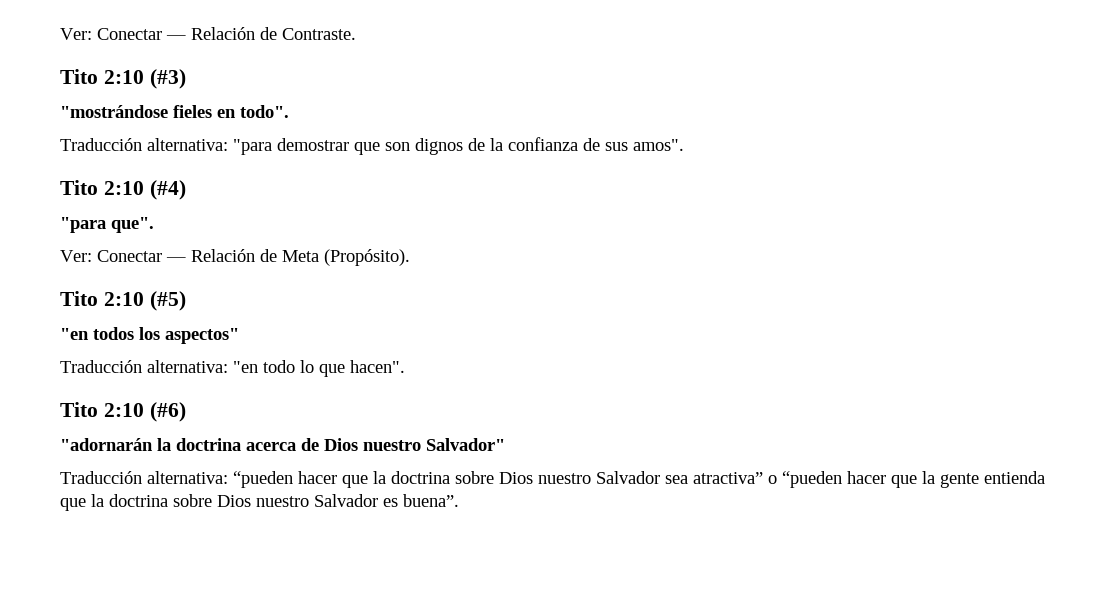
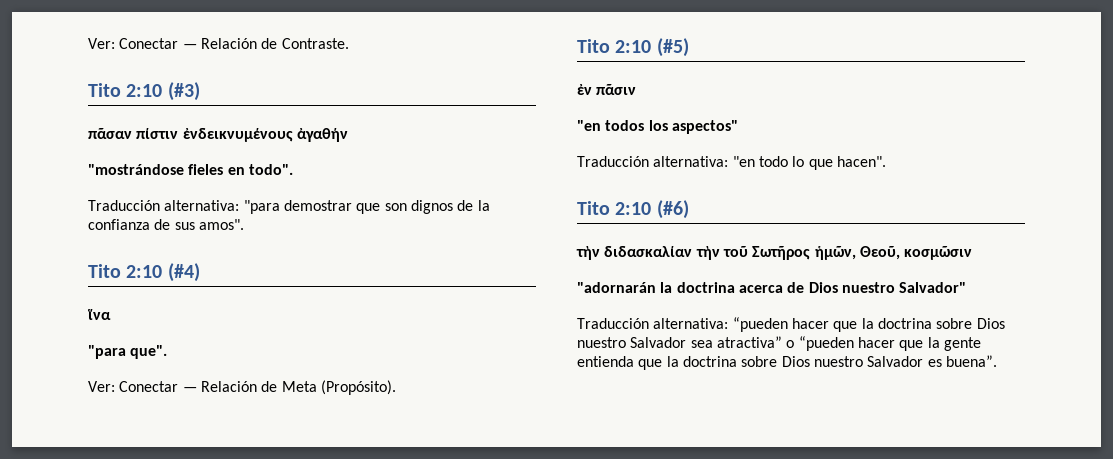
+ πᾶσαν πίστιν ἐνδεικνυμένους ἀγαθήν
+ ἵνα
+ ἐν πᾶσιν
+ τὴν διδασκαλίαν τὴν τοῦ Σωτῆρος ἡμῶν, Θεοῦ, κοσμῶσιν

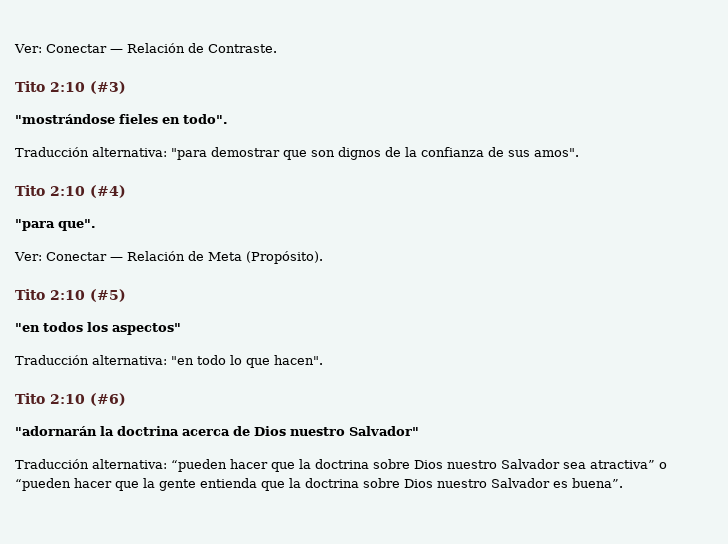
- πᾶσαν πίστιν ἐνδεικνυμένους ἀγαθήν
- ἵνα
- ἐν πᾶσιν
- τὴν διδασκαλίαν τὴν τοῦ Σωτῆρος ἡμῶν, Θεοῦ, κοσμῶσιν

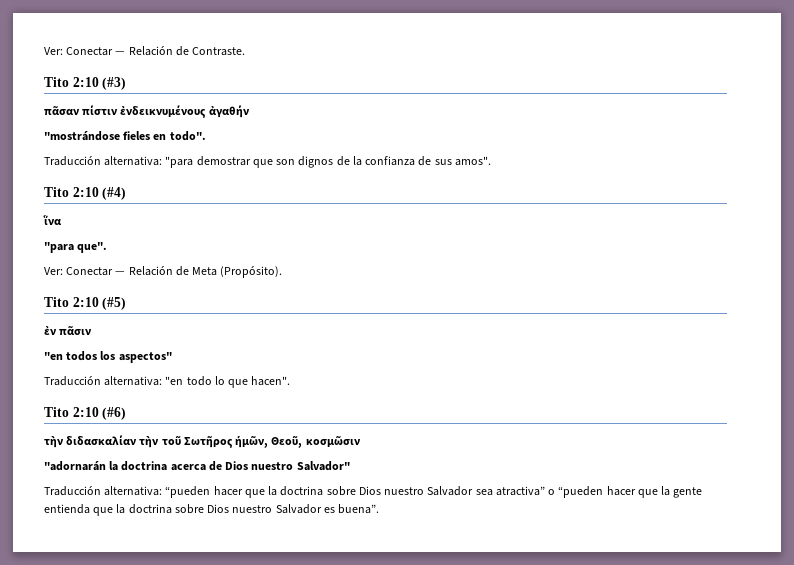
+ πᾶσαν πίστιν ἐνδεικνυμένους ἀγαθήν
+ ἵνα
+ ἐν πᾶσιν
+ τὴν διδασκαλίαν τὴν τοῦ Σωτῆρος ἡμῶν, Θεοῦ, κοσμῶσιν

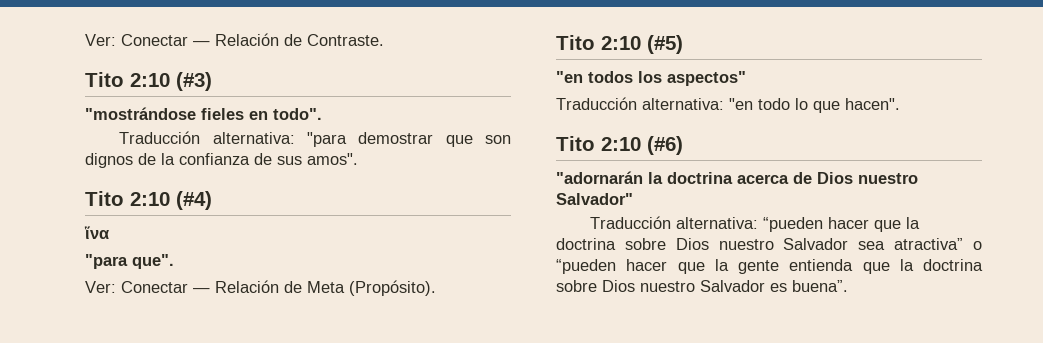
- πᾶσαν πίστιν ἐνδεικνυμένους ἀγαθήν
- ἐν πᾶσιν
- τὴν διδασκαλίαν τὴν τοῦ Σωτῆρος ἡμῶν, Θεοῦ, κοσμῶσιν

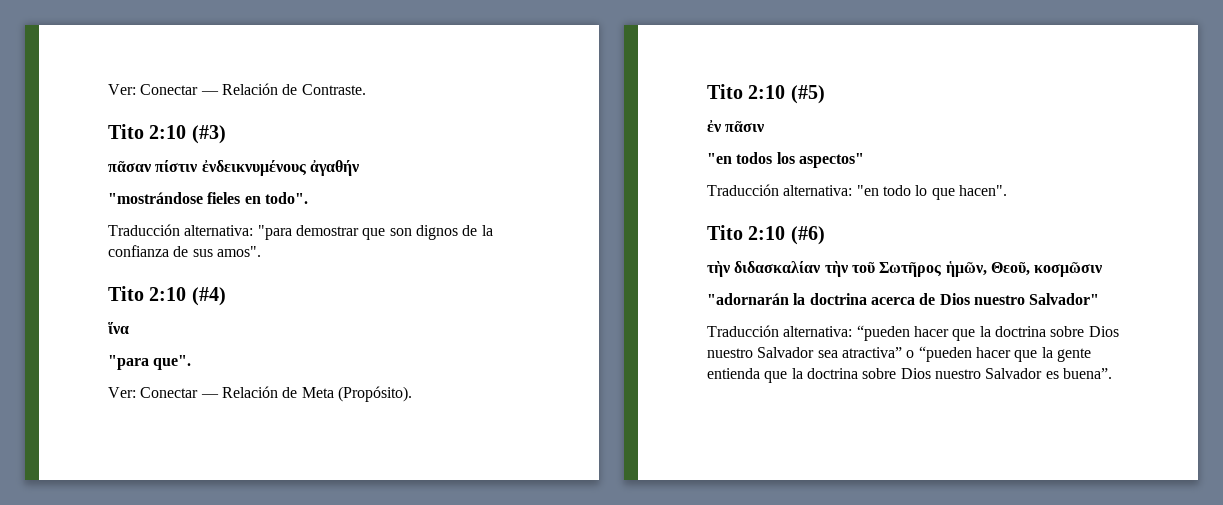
+ πᾶσαν πίστιν ἐνδεικνυμένους ἀγαθήν
+ ἐν πᾶσιν
+ τὴν διδασκαλίαν τὴν τοῦ Σωτῆρος ἡμῶν, Θεοῦ, κοσμῶσιν

